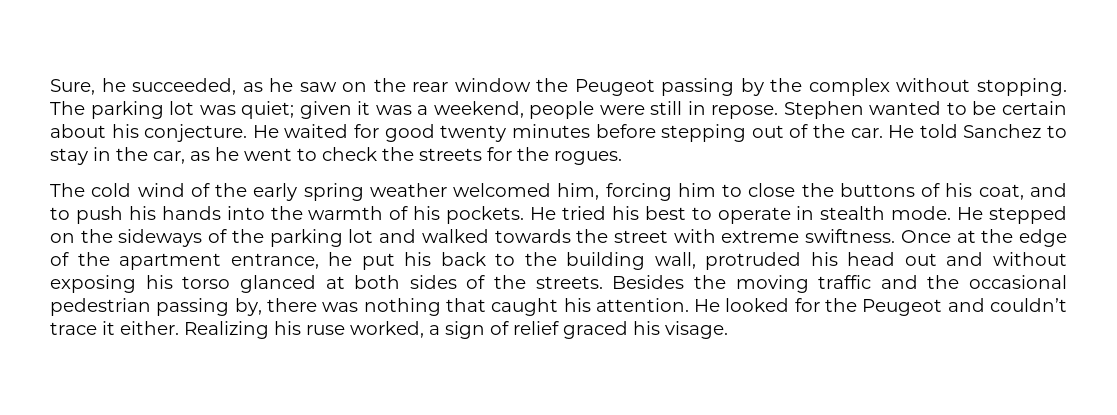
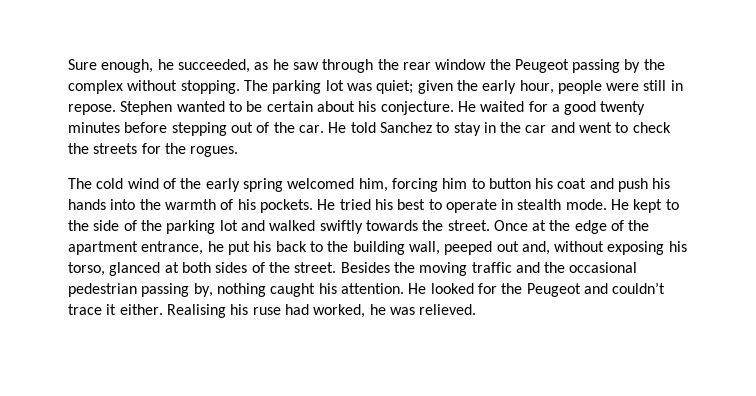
- Sure, he succeeded, as he saw on the rear window the Peugeot passing by the complex without stopping.
+ Sure enough, he succeeded, as he saw through the rear window the Peugeot passing by the complex without stopping.
- The parking lot was quiet; given it was a weekend, people were still in repose.
+ The parking lot was quiet; given the early hour, people were still in repose.
- He waited for good twenty minutes before stepping out of the car.
+ He waited for a good twenty minutes before stepping out of the car.
- He told Sanchez to stay in the car, as he went to check the streets for the rogues.
+ He told Sanchez to stay in the car and went to check the streets for the rogues.
- The cold wind of the early spring weather welcomed him, forcing him to close the buttons of his coat, and to push his hands into the warmth of his pockets.
+ The cold wind of the early spring welcomed him, forcing him to button his coat and push his hands into the warmth of his pockets.
- He stepped on the sideways of the parking lot and walked towards the street with extreme swiftness.
+ He kept to the side of the parking lot and walked swiftly towards the street.
- Once at the edge of the apartment entrance, he put his back to the building wall, protruded his head out and without exposing his torso glanced at both sides of the streets.
+ Once at the edge of the apartment entrance, he put his back to the building wall, peeped out and, without exposing his torso, glanced at both sides of the street.
- Besides the moving traffic and the occasional pedestrian passing by, there was nothing that caught his attention.
+ Besides the moving traffic and the occasional pedestrian passing by, nothing caught his attention.
- Realizing his ruse worked, a sign of relief graced his visage.
+ Realising his ruse had worked, he was relieved.

